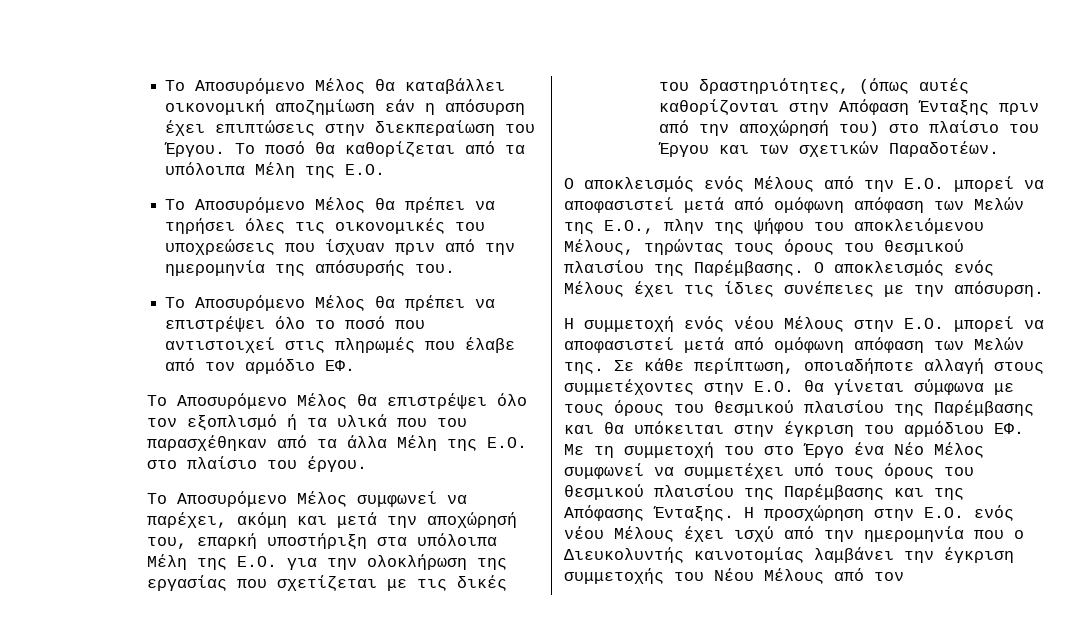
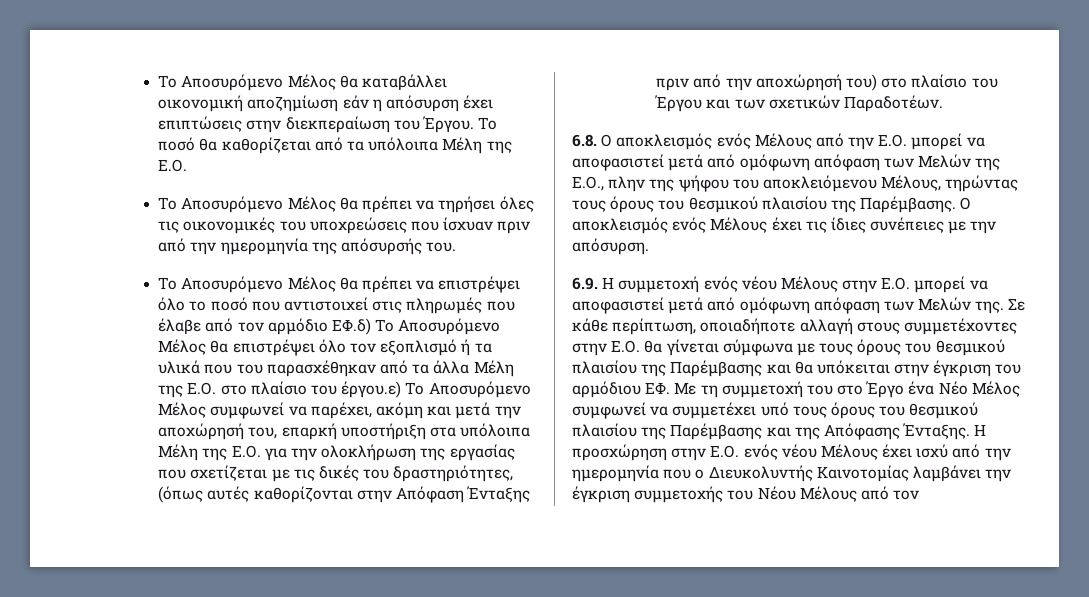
- Το Αποσυρόμενο Μέλος θα πρέπει να επιστρέψει όλο το ποσό που αντιστοιχεί στις πληρωμές που έλαβε από τον αρμόδιο ΕΦ.
- Το Αποσυρόμενο Μέλος θα επιστρέψει όλο τον εξοπλισμό ή τα υλικά που του παρασχέθηκαν από τα άλλα Μέλη της Ε.Ο. στο πλαίσιο του έργου.
- Το Αποσυρόμενο Μέλος συμφωνεί να παρέχει, ακόμη και μετά την αποχώρησή του, επαρκή υποστήριξη στα υπόλοιπα Μέλη της Ε.Ο. για την ολοκλήρωση της εργασίας που σχετίζεται με τις δικές του δραστηριότητες, (όπως αυτές καθορίζονται στην Απόφαση Ένταξης πριν από την αποχώρησή του) στο πλαίσιο του Έργου και των σχετικών Παραδοτέων.
+ Το Αποσυρόμενο Μέλος θα πρέπει να επιστρέψει όλο το ποσό που αντιστοιχεί στις πληρωμές που έλαβε από τον αρμόδιο ΕΦ.δ) Το Αποσυρόμενο Μέλος θα επιστρέψει όλο τον εξοπλισμό ή τα υλικά που του παρασχέθηκαν από τα άλλα Μέλη της Ε.Ο. στο πλαίσιο του έργου.ε) Το Αποσυρόμενο Μέλος συμφωνεί να παρέχει, ακόμη και μετά την αποχώρησή του, επαρκή υποστήριξη στα υπόλοιπα Μέλη της Ε.Ο. για την ολοκλήρωση της εργασίας που σχετίζεται με τις δικές του δραστηριότητες, (όπως αυτές καθορίζονται στην Απόφαση Ένταξης πριν από την αποχώρησή του) στο πλαίσιο του Έργου και των σχετικών Παραδοτέων.
- Ο αποκλεισμός ενός Μέλους από την Ε.Ο. μπορεί να αποφασιστεί μετά από ομόφωνη απόφαση των Μελών της Ε.Ο., πλην της ψήφου του αποκλειόμενου Μέλους, τηρώντας τους όρους του θεσμικού πλαισίου της Παρέμβασης.
+ 6.8. Ο αποκλεισμός ενός Μέλους από την Ε.Ο. μπορεί να αποφασιστεί μετά από ομόφωνη απόφαση των Μελών της Ε.Ο., πλην της ψήφου του αποκλειόμενου Μέλους, τηρώντας τους όρους του θεσμικού πλαισίου της Παρέμβασης.
- Η συμμετοχή ενός νέου Μέλους στην Ε.Ο. μπορεί να αποφασιστεί μετά από ομόφωνη απόφαση των Μελών της.
+ 6.9. Η συμμετοχή ενός νέου Μέλους στην Ε.Ο. μπορεί να αποφασιστεί μετά από ομόφωνη απόφαση των Μελών της.
- Η προσχώρηση στην Ε.Ο. ενός νέου Μέλους έχει ισχύ από την ημερομηνία που ο Διευκολυντής καινοτομίας λαμβάνει την έγκριση συμμετοχής του Νέου Μέλους από τον
+ Η προσχώρηση στην Ε.Ο. ενός νέου Μέλους έχει ισχύ από την ημερομηνία που ο Διευκολυντής Καινοτομίας λαμβάνει την έγκριση συμμετοχής του Νέου Μέλους από τον

